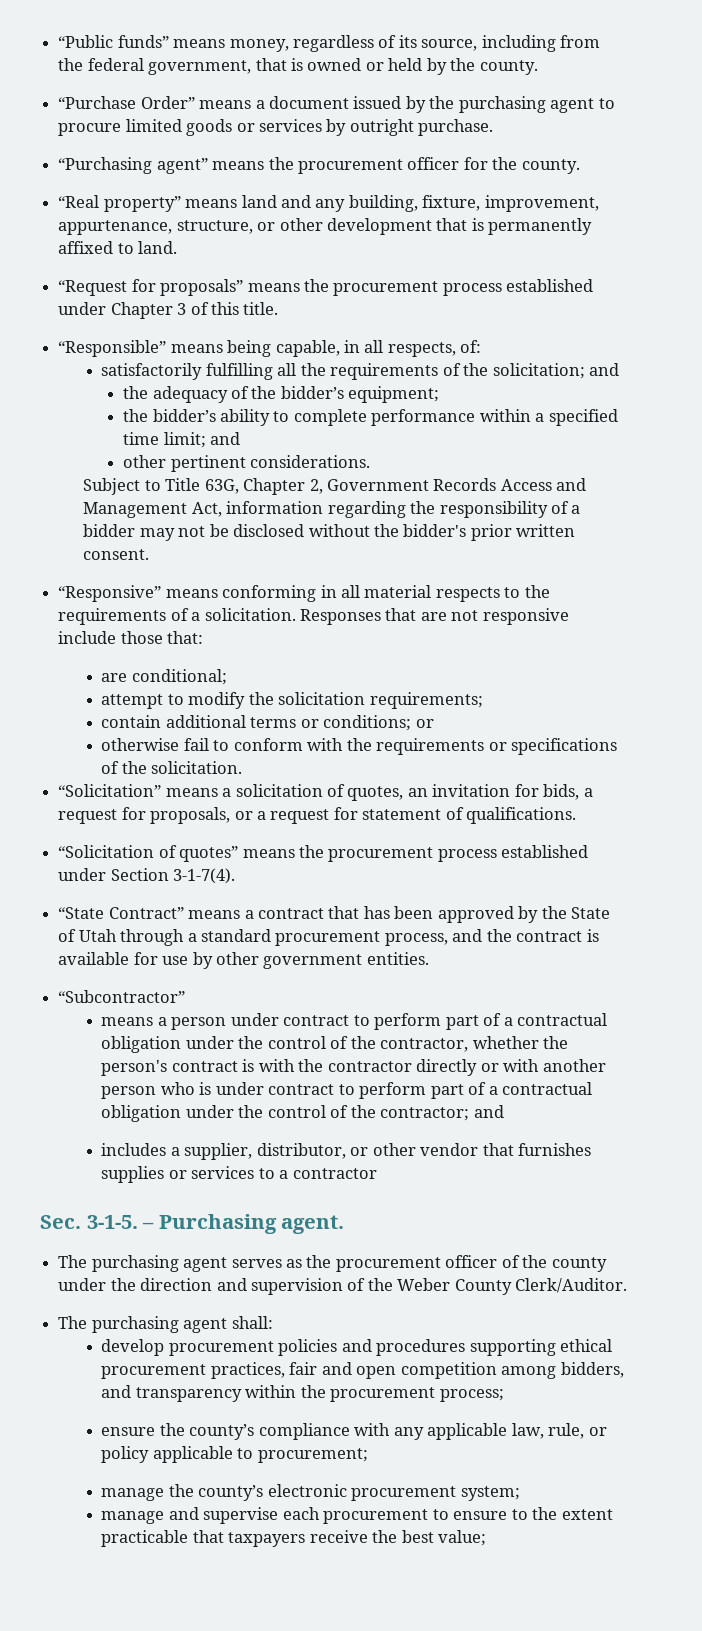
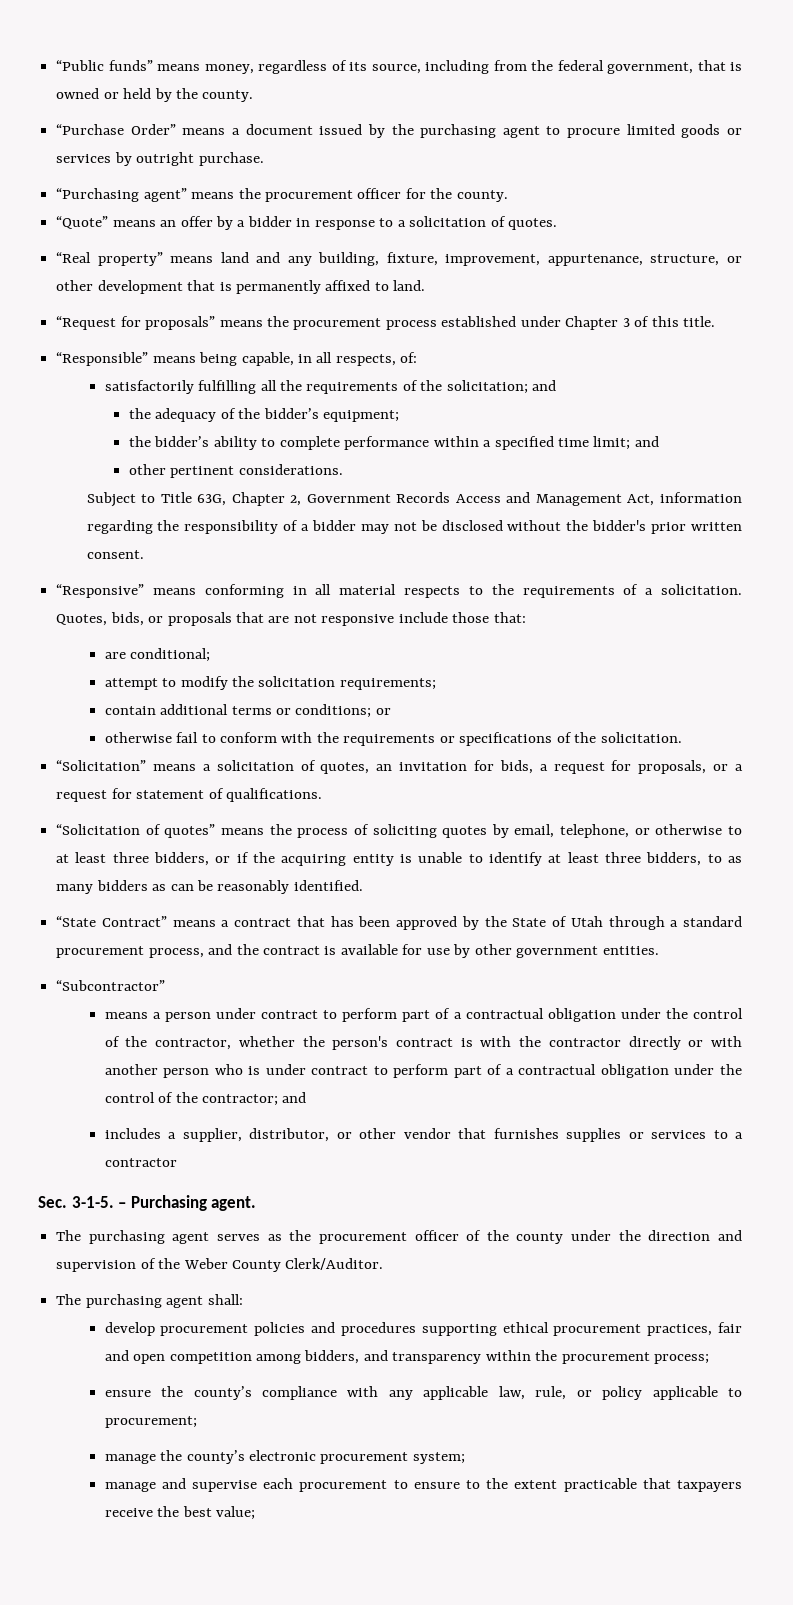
+ “Quote” means an offer by a bidder in response to a solicitation of quotes.
- Responses that are not responsive include those that:
+ Quotes, bids, or proposals that are not responsive include those that:
- “Solicitation of quotes” means the procurement process established under Section 3-1-7(4).
+ “Solicitation of quotes” means the process of soliciting quotes by email, telephone, or otherwise to at least three bidders, or if the acquiring entity is unable to identify at least three bidders, to as many bidders as can be reasonably identified.

